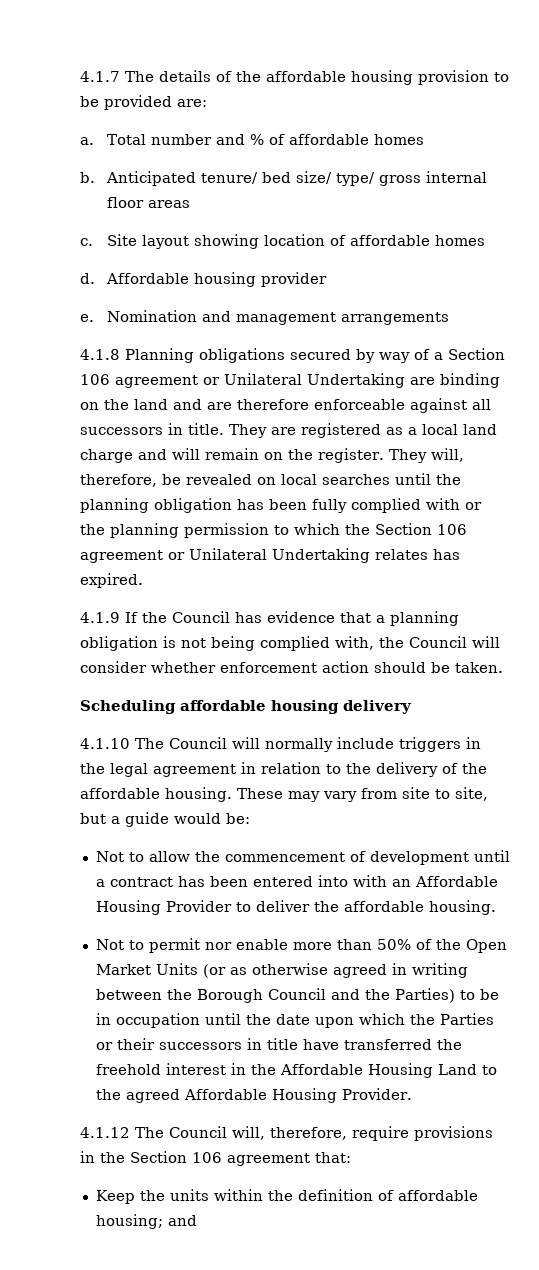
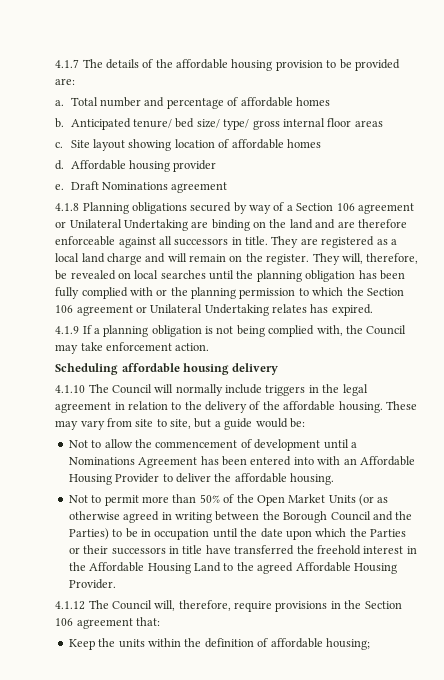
- Total number and % of affordable homes
+ Total number and percentage of affordable homes
- Nomination and management arrangements
+ Draft Nominations agreement
- 4.1.9 If the Council has evidence that a planning obligation is not being complied with, the Council will consider whether enforcement action should be taken.
+ 4.1.9 If a planning obligation is not being complied with, the Council may take enforcement action.
- Not to allow the commencement of development until a contract has been entered into with an Affordable Housing Provider to deliver the affordable housing.
+ Not to allow the commencement of development until a Nominations Agreement has been entered into with an Affordable Housing Provider to deliver the affordable housing.
- Not to permit nor enable more than 50% of the Open Market Units (or as otherwise agreed in writing between the Borough Council and the Parties) to be in occupation until the date upon which the Parties or their successors in title have transferred the freehold interest in the Affordable Housing Land to the agreed Affordable Housing Provider.
+ Not to permit more than 50% of the Open Market Units (or as otherwise agreed in writing between the Borough Council and the Parties) to be in occupation until the date upon which the Parties or their successors in title have transferred the freehold interest in the Affordable Housing Land to the agreed Affordable Housing Provider.
- Keep the units within the definition of affordable housing; and
+ Keep the units within the definition of affordable housing;

